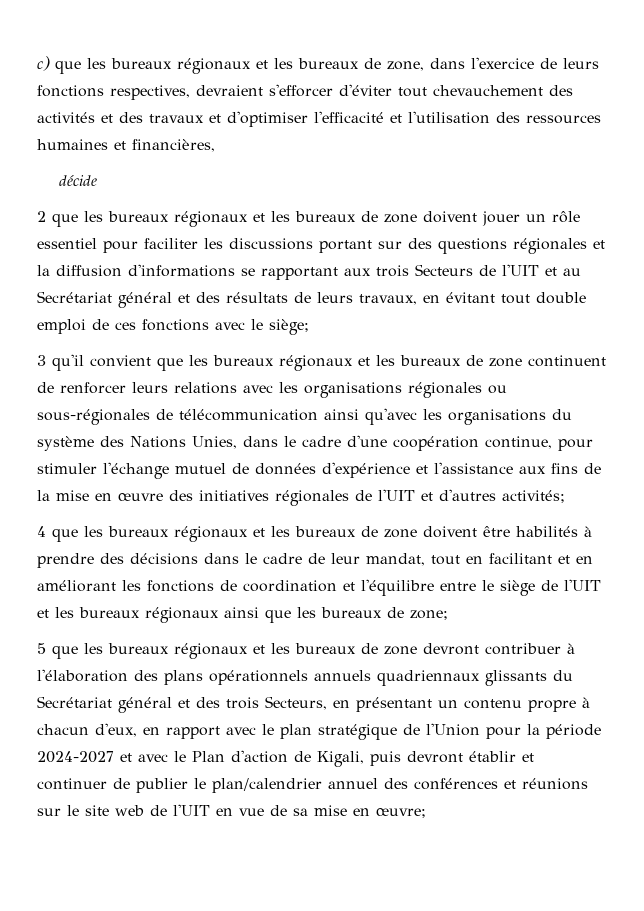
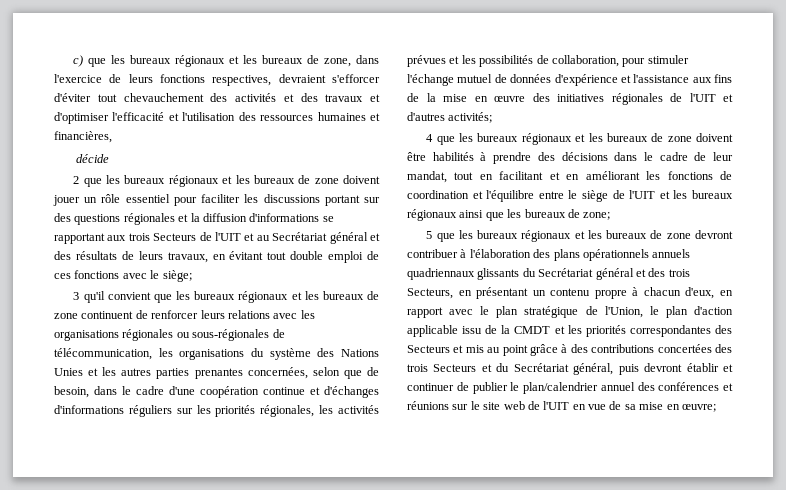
- 3 qu'il convient que les bureaux régionaux et les bureaux de zone continuent de renforcer leurs relations avec les organisations régionales ou sous-régionales de télécommunication ainsi qu'avec les organisations du système des Nations Unies, dans le cadre d'une coopération continue, pour stimuler l'échange mutuel de données d'expérience et l'assistance aux fins de la mise en œuvre des initiatives régionales de l'UIT et d'autres activités;
+ 3 qu'il convient que les bureaux régionaux et les bureaux de zone continuent de renforcer leurs relations avec les organisations régionales ou sous-régionales de télécommunication, les organisations du système des Nations Unies et les autres parties prenantes concernées, selon que de besoin, dans le cadre d'une coopération continue et d'échanges d'informations réguliers sur les priorités régionales, les activités prévues et les possibilités de collaboration, pour stimuler l'échange mutuel de données d'expérience et l'assistance aux fins de la mise en œuvre des initiatives régionales de l'UIT et d'autres activités;
- 5 que les bureaux régionaux et les bureaux de zone devront contribuer à l'élaboration des plans opérationnels annuels quadriennaux glissants du Secrétariat général et des trois Secteurs, en présentant un contenu propre à chacun d'eux, en rapport avec le plan stratégique de l'Union pour la période 2024-2027 et avec le Plan d'action de Kigali, puis devront établir et continuer de publier le plan/calendrier annuel des conférences et réunions sur le site web de l'UIT en vue de sa mise en œuvre;
+ 5 que les bureaux régionaux et les bureaux de zone devront contribuer à l'élaboration des plans opérationnels annuels quadriennaux glissants du Secrétariat général et des trois Secteurs, en présentant un contenu propre à chacun d'eux, en rapport avec le plan stratégique de l'Union, le plan d'action applicable issu de la CMDT et les priorités correspondantes des Secteurs et mis au point grâce à des contributions concertées des trois Secteurs et du Secrétariat général, puis devront établir et continuer de publier le plan/calendrier annuel des conférences et réunions sur le site web de l'UIT en vue de sa mise en œuvre;

